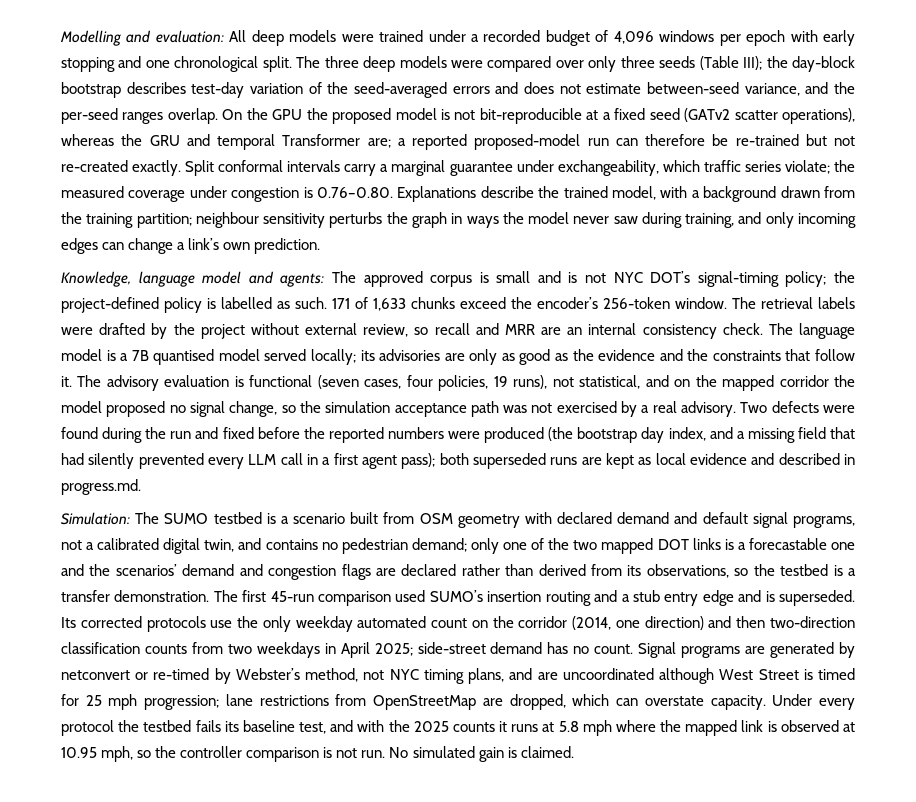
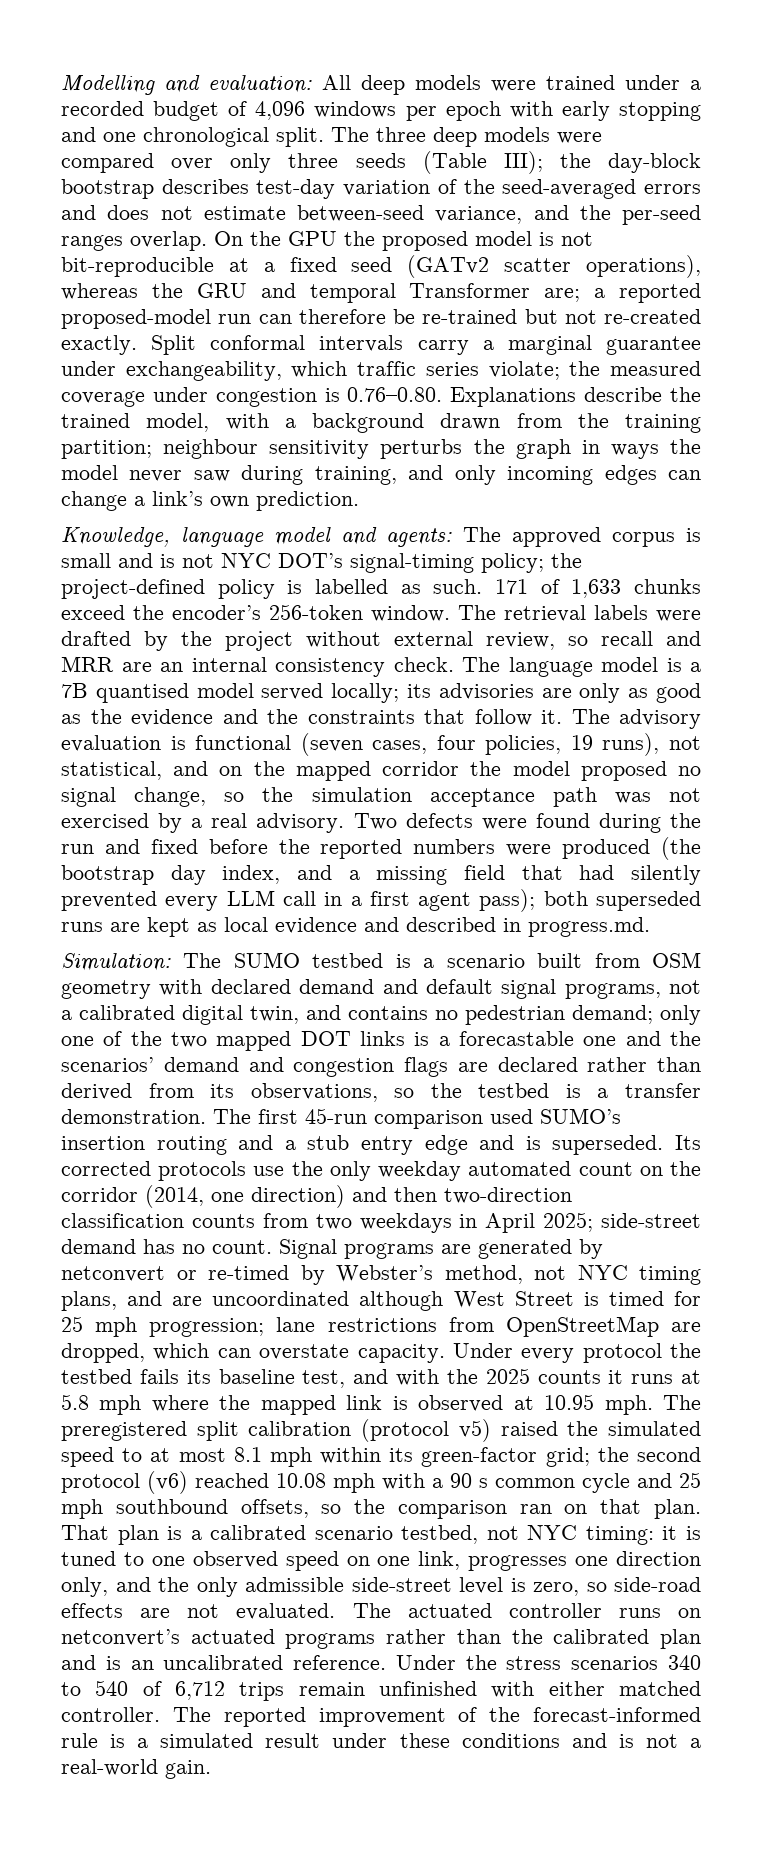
- Under every protocol the testbed fails its baseline test, and with the 2025 counts it runs at 5.8 mph where the mapped link is observed at 10.95 mph, so the controller comparison is not run. No simulated gain is claimed.
+ Under every protocol the testbed fails its baseline test, and with the 2025 counts it runs at 5.8 mph where the mapped link is observed at 10.95 mph. The preregistered split calibration (protocol v5) raised the simulated speed to at most 8.1 mph within its green-factor grid; the second protocol (v6) reached 10.08 mph with a 90 s common cycle and 25 mph southbound offsets, so the comparison ran on that plan. That plan is a calibrated scenario testbed, not NYC timing: it is tuned to one observed speed on one link, progresses one direction only, and the only admissible side-street level is zero, so side-road effects are not evaluated. The actuated controller runs on netconvert’s actuated programs rather than the calibrated plan and is an uncalibrated reference. Under the stress scenarios 340 to 540 of 6,712 trips remain unfinished with either matched controller. The reported improvement of the forecast-informed rule is a simulated result under these conditions and is not a real-world gain.

